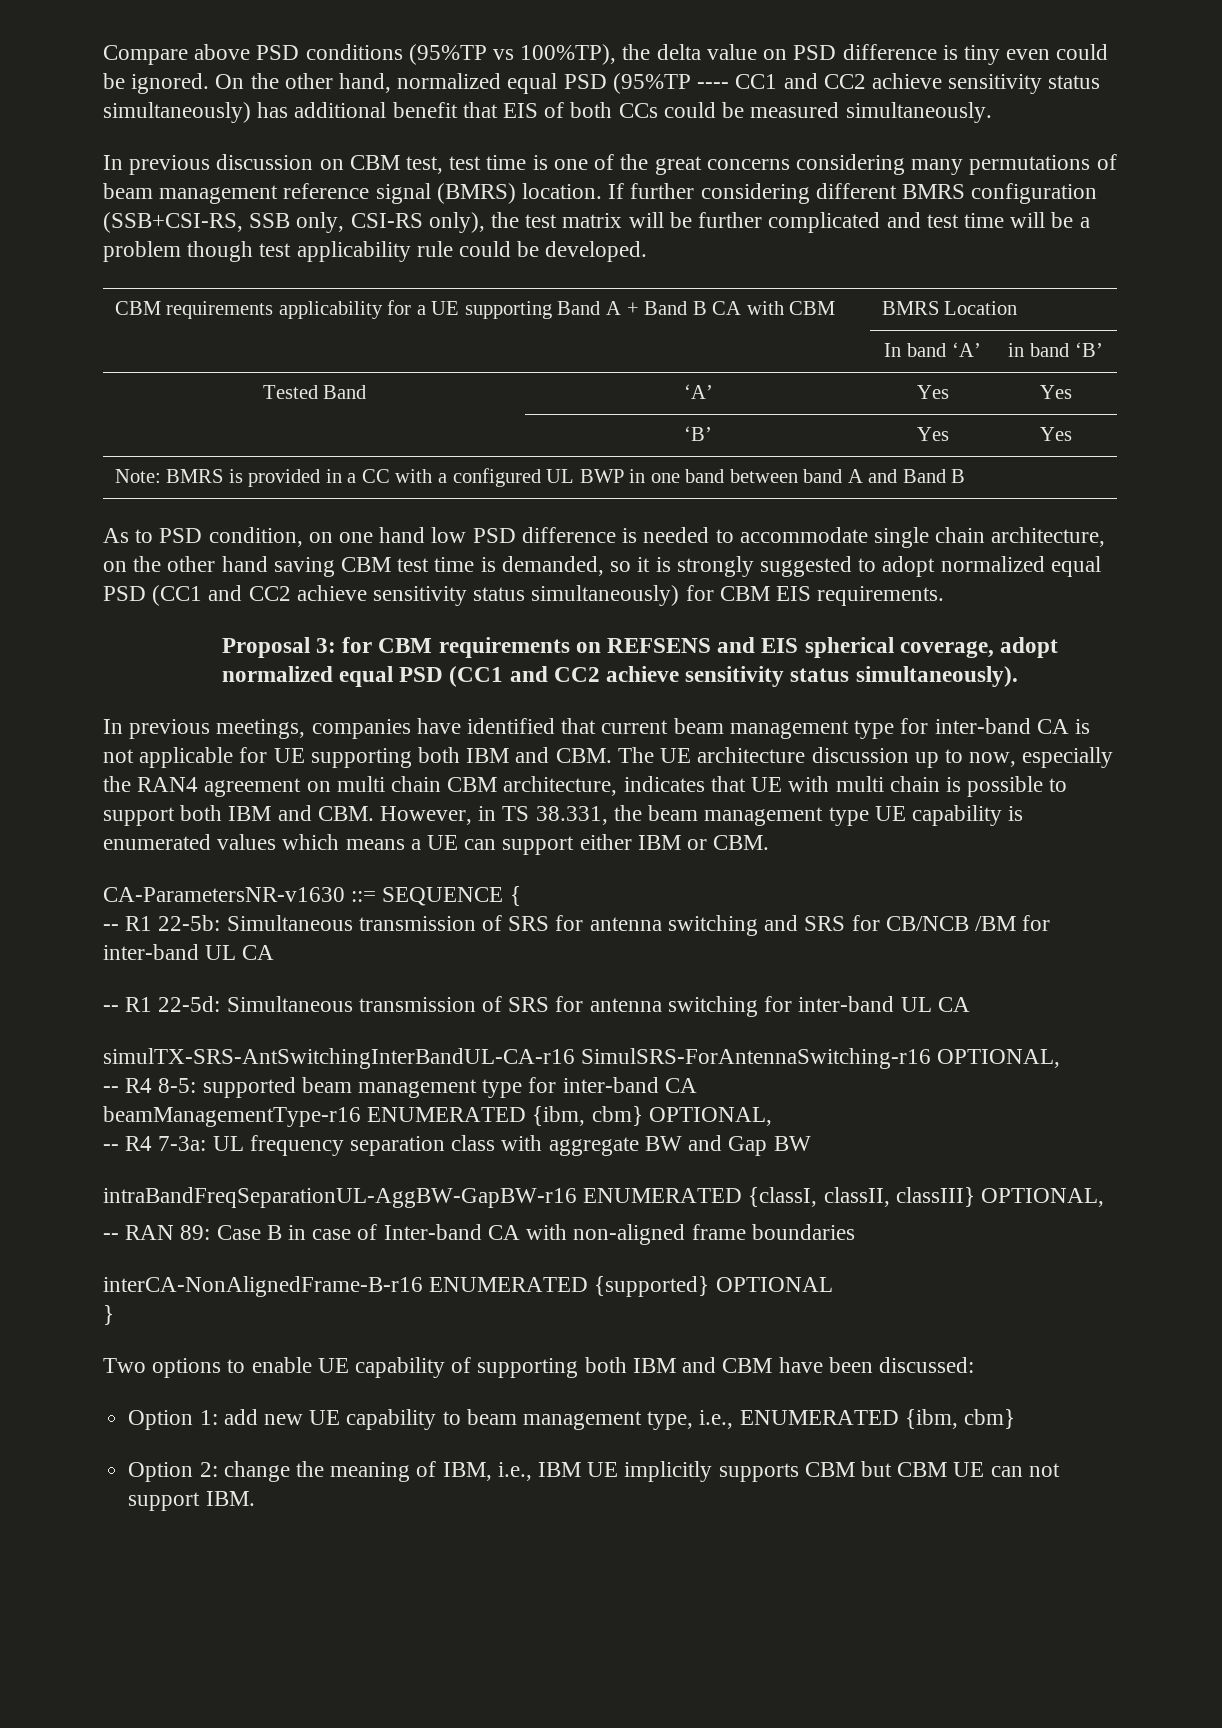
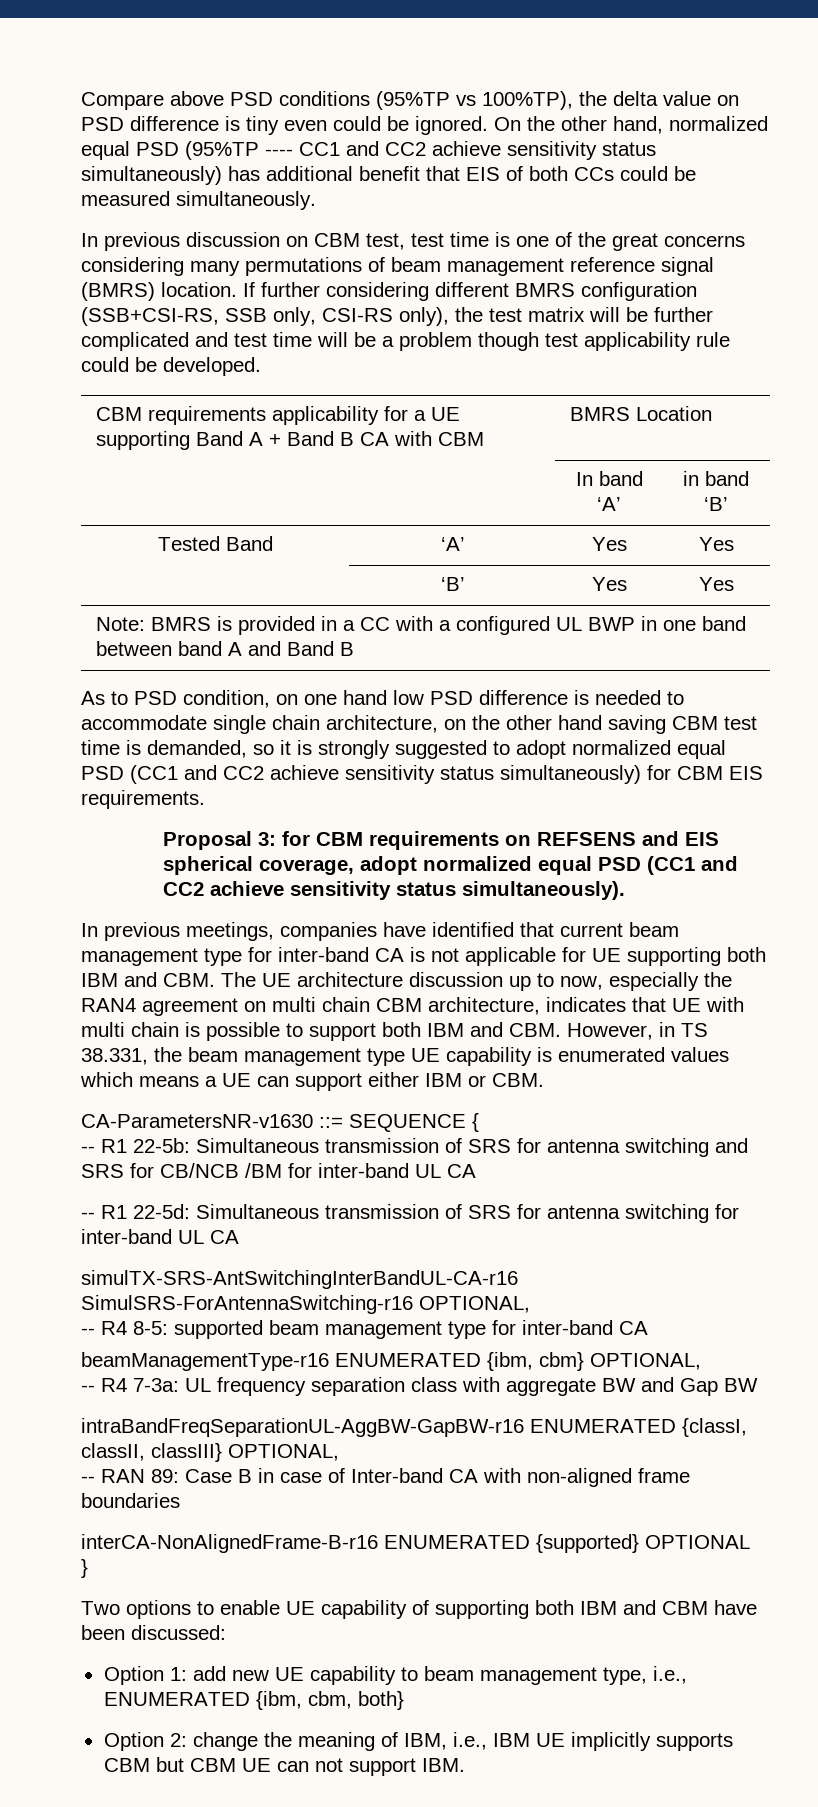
- Option 1: add new UE capability to beam management type, i.e., ENUMERATED {ibm, cbm}
+ Option 1: add new UE capability to beam management type, i.e., ENUMERATED {ibm, cbm, both}

